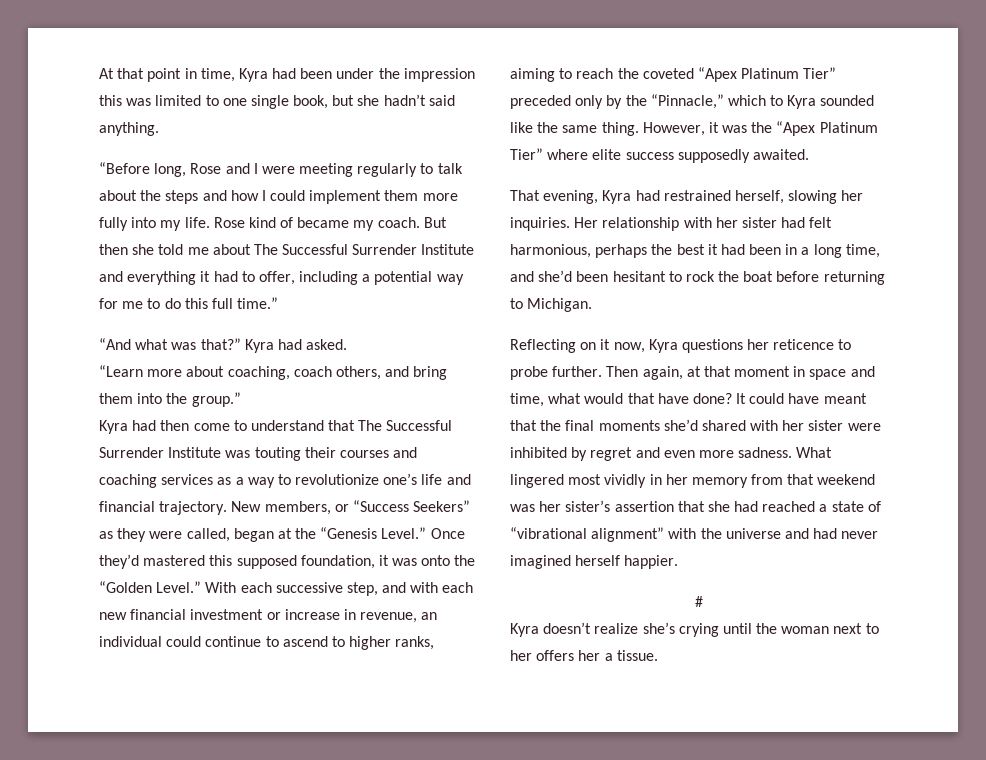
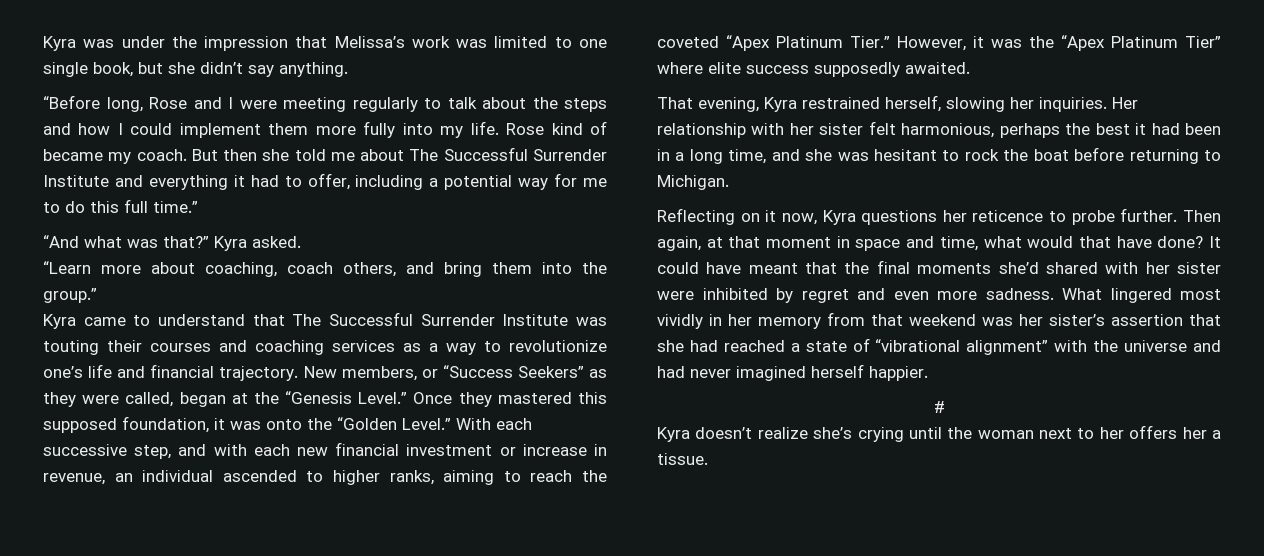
- At that point in time, Kyra had been under the impression this was limited to one single book, but she hadn’t said anything.
+ Kyra was under the impression that Melissa’s work was limited to one single book, but she didn’t say anything.
- Kyra had asked.
+ Kyra asked.
- Kyra had then come to understand that The Successful Surrender Institute was touting their courses and coaching services as a way to revolutionize one’s life and financial trajectory.
+ Kyra came to understand that The Successful Surrender Institute was touting their courses and coaching services as a way to revolutionize one’s life and financial trajectory.
- Once they’d mastered this supposed foundation, it was onto the “Golden Level.”
+ Once they mastered this supposed foundation, it was onto the “Golden Level.”
- With each successive step, and with each new financial investment or increase in revenue, an individual could continue to ascend to higher ranks, aiming to reach the coveted “Apex Platinum Tier” preceded only by the “Pinnacle,” which to Kyra sounded like the same thing.
+ With each successive step, and with each new financial investment or increase in revenue, an individual ascended to higher ranks, aiming to reach the coveted “Apex Platinum Tier.”
- That evening, Kyra had restrained herself, slowing her inquiries.
+ That evening, Kyra restrained herself, slowing her inquiries.
- Her relationship with her sister had felt harmonious, perhaps the best it had been in a long time, and she’d been hesitant to rock the boat before returning to Michigan.
+ Her relationship with her sister felt harmonious, perhaps the best it had been in a long time, and she was hesitant to rock the boat before returning to Michigan.

